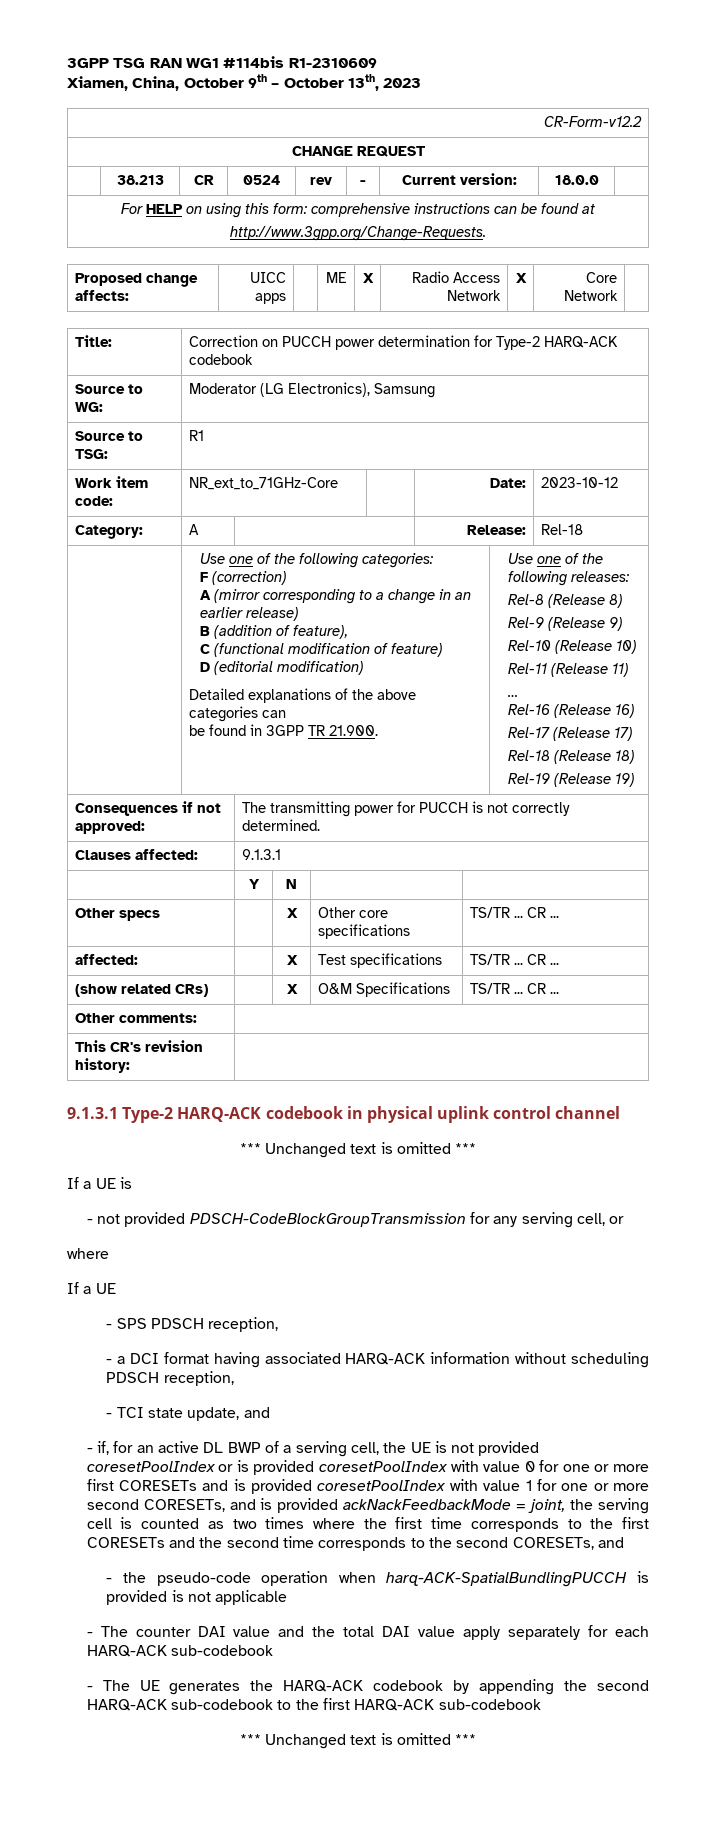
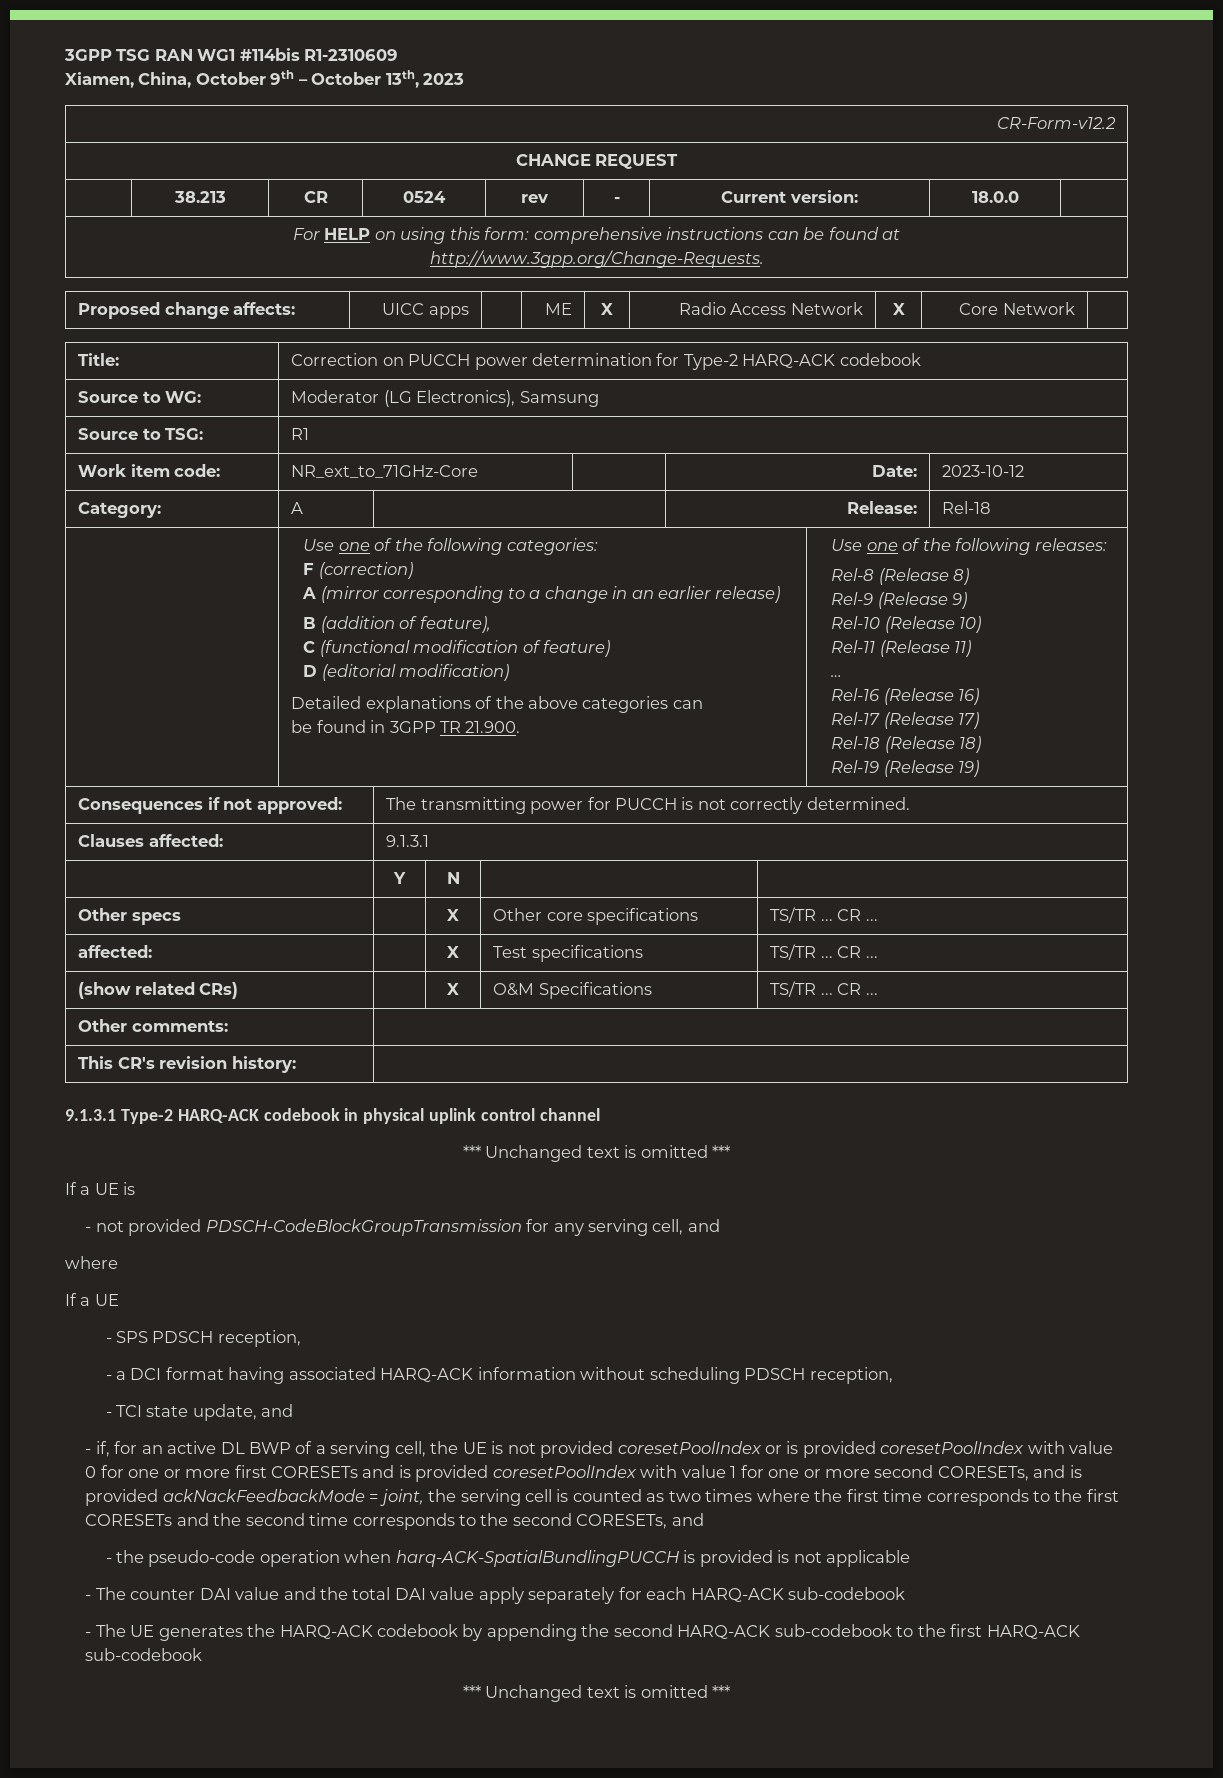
- - not provided PDSCH-CodeBlockGroupTransmission for any serving cell, or
+ - not provided PDSCH-CodeBlockGroupTransmission for any serving cell, and

